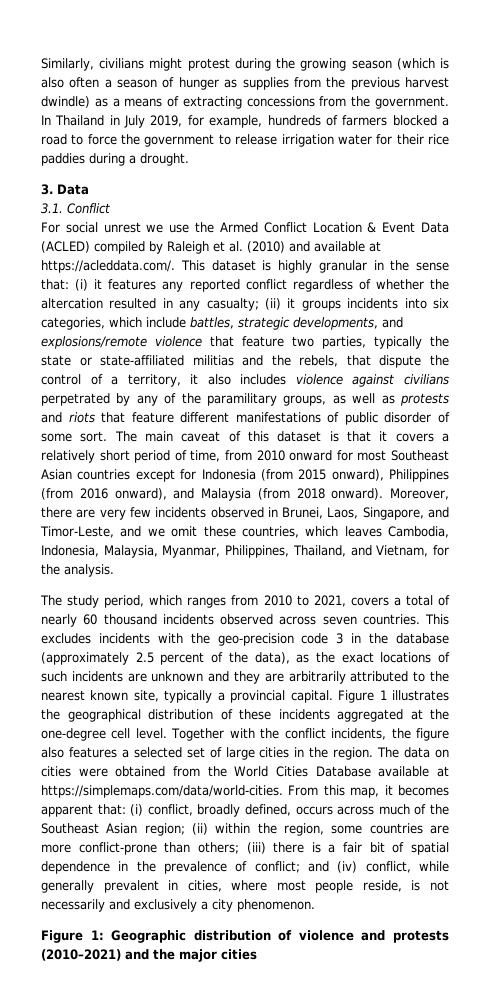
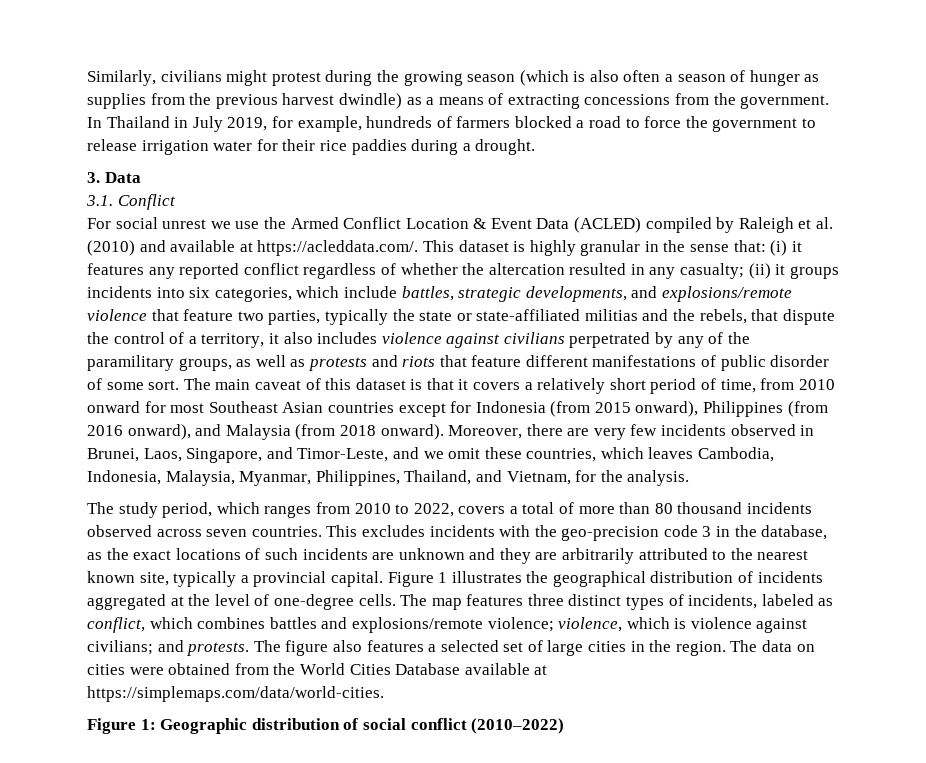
- The study period, which ranges from 2010 to 2021, covers a total of nearly 60 thousand incidents observed across seven countries.
+ The study period, which ranges from 2010 to 2022, covers a total of more than 80 thousand incidents observed across seven countries.
- This excludes incidents with the geo-precision code 3 in the database (approximately 2.5 percent of the data), as the exact locations of such incidents are unknown and they are arbitrarily attributed to the nearest known site, typically a provincial capital.
+ This excludes incidents with the geo-precision code 3 in the database, as the exact locations of such incidents are unknown and they are arbitrarily attributed to the nearest known site, typically a provincial capital.
- Figure 1 illustrates the geographical distribution of these incidents aggregated at the one-degree cell level. Together with the conflict incidents, the figure also features a selected set of large cities in the region.
+ Figure 1 illustrates the geographical distribution of incidents aggregated at the level of one-degree cells. The map features three distinct types of incidents, labeled as conflict, which combines battles and explosions/remote violence; violence, which is violence against civilians; and protests. The figure also features a selected set of large cities in the region.
- The data on cities were obtained from the World Cities Database available at https://simplemaps.com/data/world-cities. From this map, it becomes apparent that: (i) conflict, broadly defined, occurs across much of the Southeast Asian region; (ii) within the region, some countries are more conflict-prone than others; (iii) there is a fair bit of spatial dependence in the prevalence of conflict; and (iv) conflict, while generally prevalent in cities, where most people reside, is not necessarily and exclusively a city phenomenon.
+ The data on cities were obtained from the World Cities Database available at https://simplemaps.com/data/world-cities.
- Figure 1: Geographic distribution of violence and protests (2010–2021) and the major cities
+ Figure 1: Geographic distribution of social conflict (2010–2022)

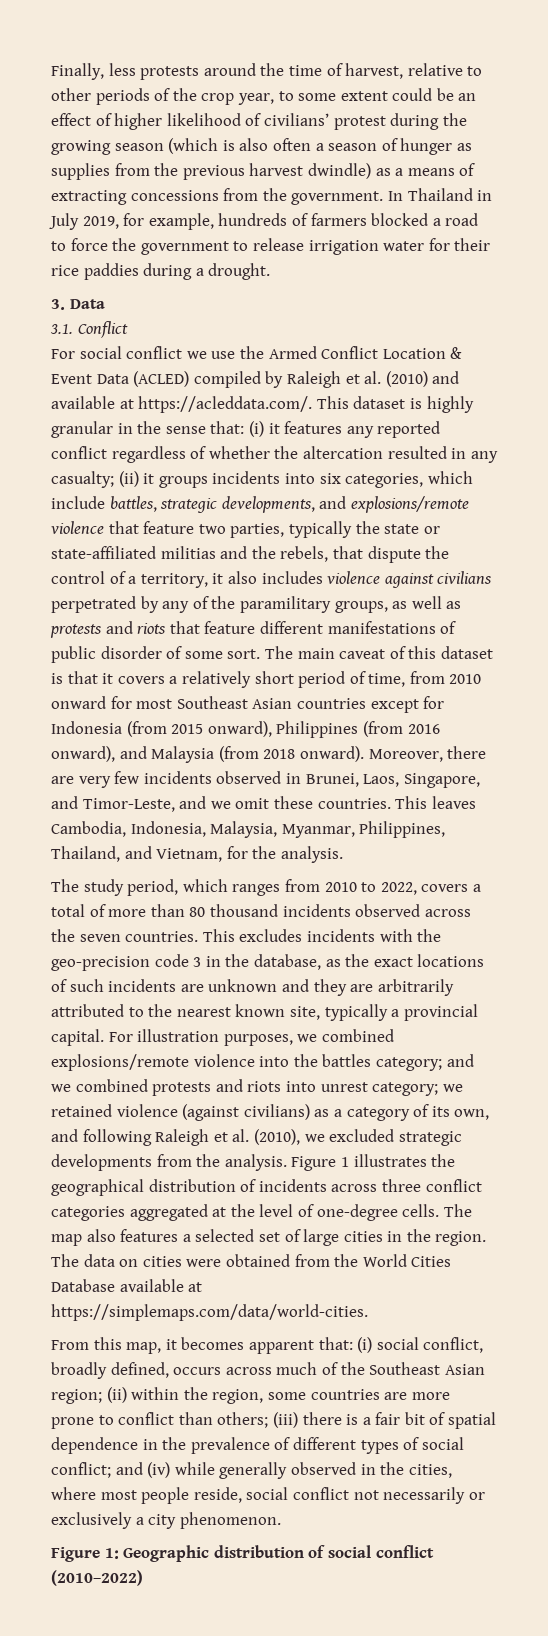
- Similarly, civilians might protest during the growing season (which is also often a season of hunger as supplies from the previous harvest dwindle) as a means of extracting concessions from the government.
+ Finally, less protests around the time of harvest, relative to other periods of the crop year, to some extent could be an effect of higher likelihood of civilians’ protest during the growing season (which is also often a season of hunger as supplies from the previous harvest dwindle) as a means of extracting concessions from the government.
- For social unrest we use the Armed Conflict Location & Event Data (ACLED) compiled by Raleigh et al. (2010) and available at https://acleddata.com/. This dataset is highly granular in the sense that:
+ For social conflict we use the Armed Conflict Location & Event Data (ACLED) compiled by Raleigh et al. (2010) and available at https://acleddata.com/. This dataset is highly granular in the sense that:
- Moreover, there are very few incidents observed in Brunei, Laos, Singapore, and Timor-Leste, and we omit these countries, which leaves Cambodia, Indonesia, Malaysia, Myanmar, Philippines, Thailand, and Vietnam, for the analysis.
+ Moreover, there are very few incidents observed in Brunei, Laos, Singapore, and Timor-Leste, and we omit these countries. This leaves Cambodia, Indonesia, Malaysia, Myanmar, Philippines, Thailand, and Vietnam, for the analysis.
- The study period, which ranges from 2010 to 2022, covers a total of more than 80 thousand incidents observed across seven countries.
+ The study period, which ranges from 2010 to 2022, covers a total of more than 80 thousand incidents observed across the seven countries.
+ For illustration purposes, we combined explosions/remote violence into the battles category; and we combined protests and riots into unrest category; we retained violence (against civilians) as a category of its own, and following Raleigh et al. (2010), we excluded strategic developments from the analysis.
- Figure 1 illustrates the geographical distribution of incidents aggregated at the level of one-degree cells.
+ Figure 1 illustrates the geographical distribution of incidents across three conflict categories aggregated at the level of one-degree cells.
- The map features three distinct types of incidents, labeled as conflict, which combines battles and explosions/remote violence; violence, which is violence against civilians; and protests. The figure also features a selected set of large cities in the region.
+ The map also features a selected set of large cities in the region.
+ From this map, it becomes apparent that: (i) social conflict, broadly defined, occurs across much of the Southeast Asian region; (ii) within the region, some countries are more prone to conflict than others; (iii) there is a fair bit of spatial dependence in the prevalence of different types of social conflict; and (iv) while generally observed in the cities, where most people reside, social conflict not necessarily or exclusively a city phenomenon.

